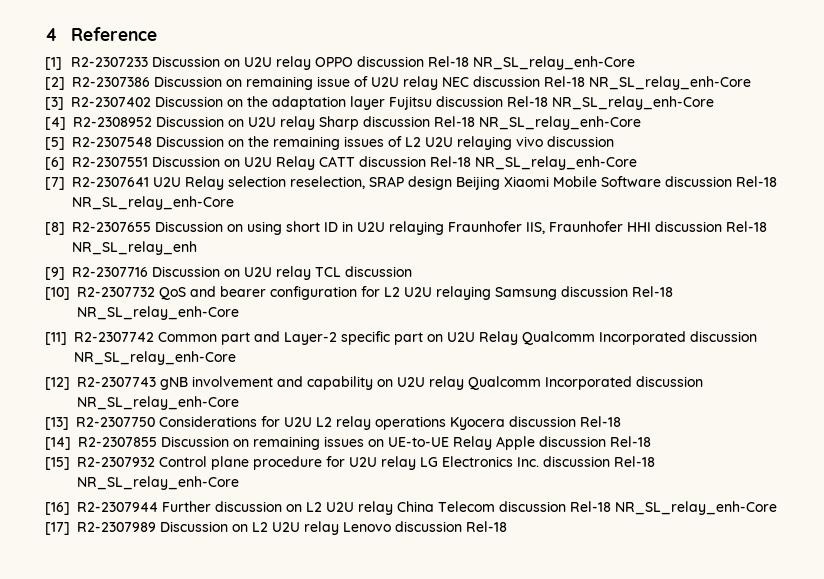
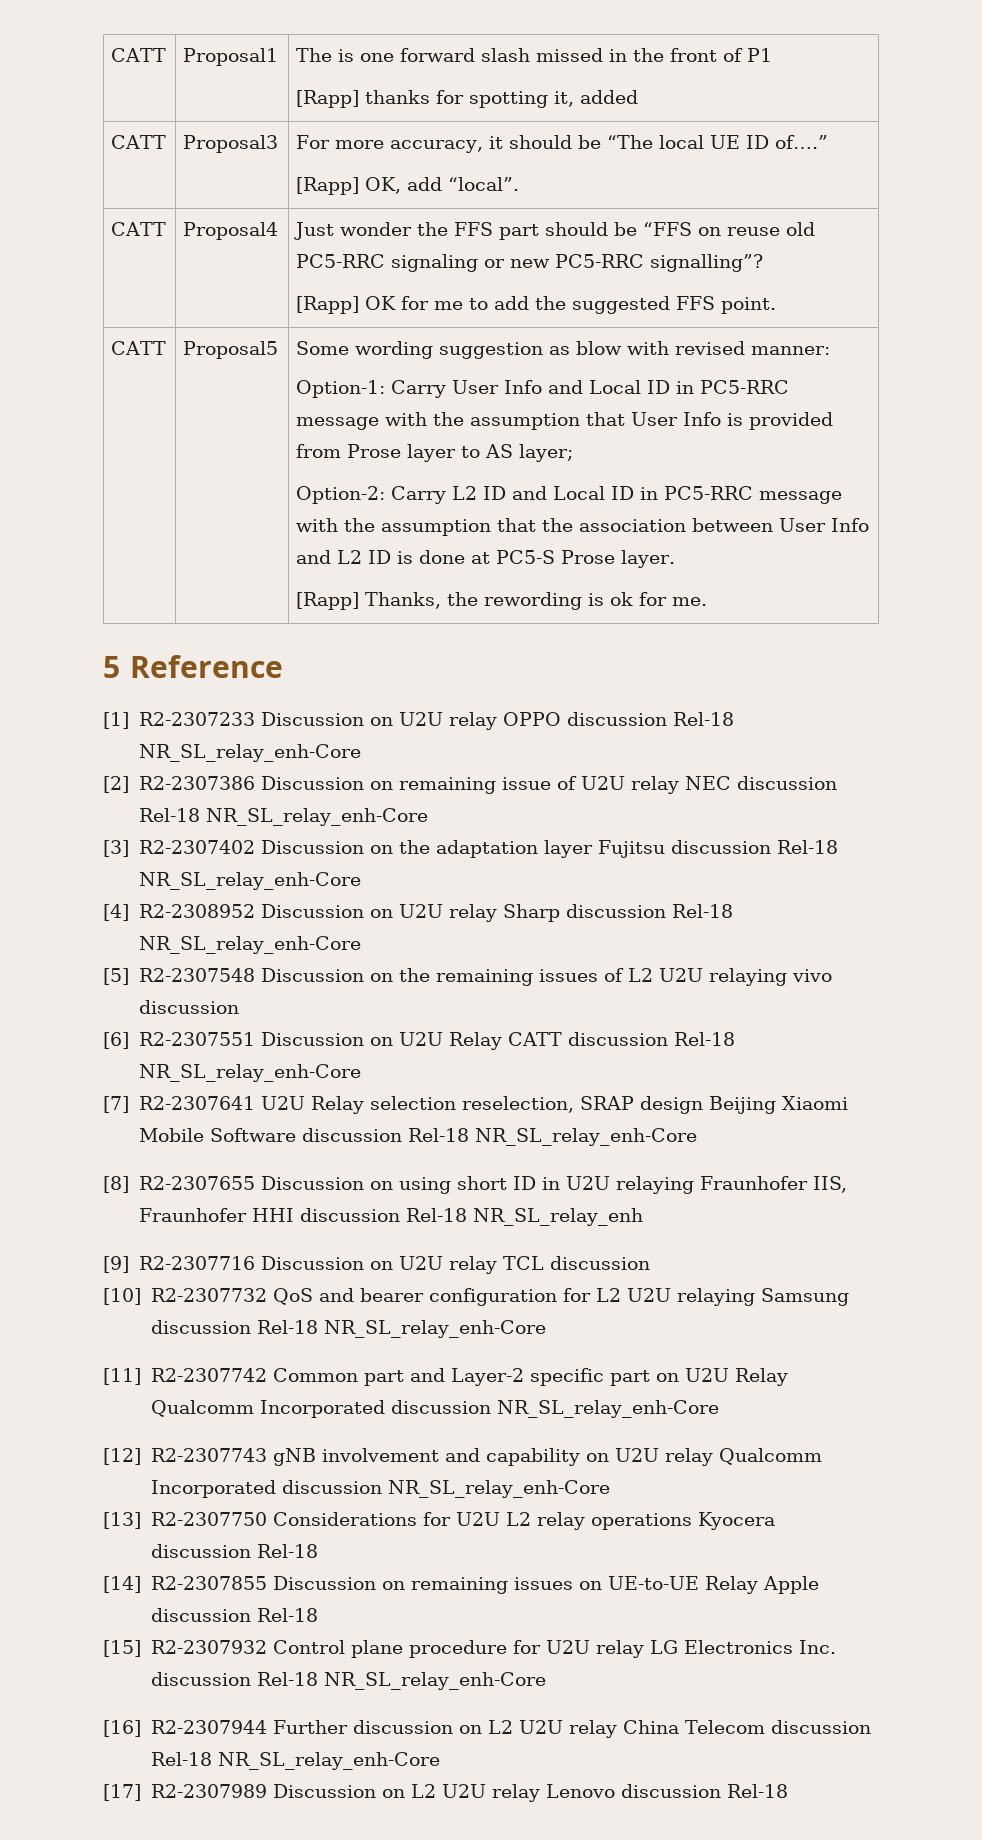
- 4 Reference
+ CATT | Proposal1 | The is one forward slash missed in the front of P1
+ [Rapp] thanks for spotting it, added
+ CATT | Proposal3 | For more accuracy, it should be “The local UE ID of….”
+ [Rapp] OK, add “local”.
+ CATT | Proposal4 | Just wonder the FFS part should be “FFS on reuse old PC5-RRC signaling or new PC5-RRC signalling”?
+ [Rapp] OK for me to add the suggested FFS point.
+ CATT | Proposal5 | Some wording suggestion as blow with revised manner:
+ Option-1: Carry User Info and Local ID in PC5-RRC message with the assumption that User Info is provided from Prose layer to AS layer;
+ Option-2: Carry L2 ID and Local ID in PC5-RRC message with the assumption that the association between User Info and L2 ID is done at PC5-S Prose layer.
+ [Rapp] Thanks, the rewording is ok for me.
+ 5 Reference

